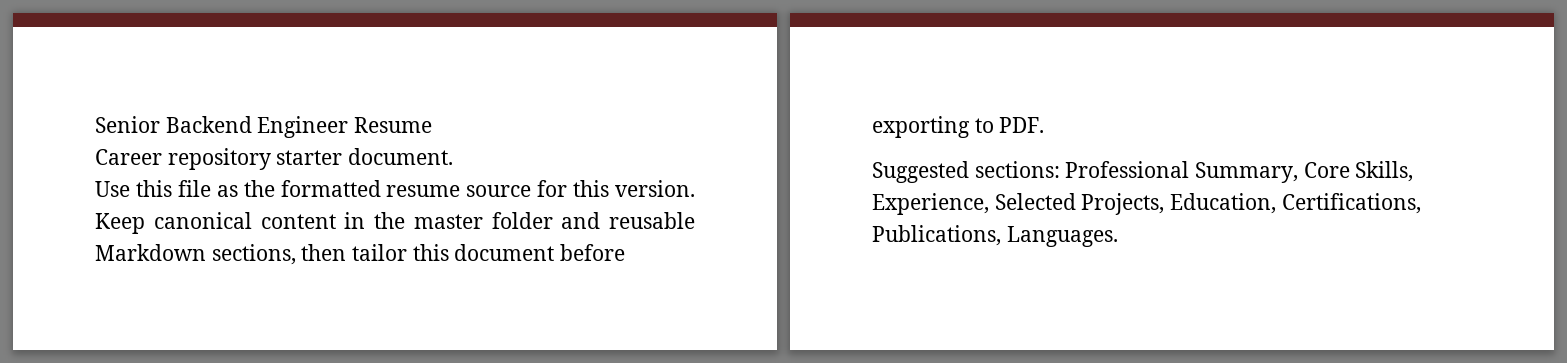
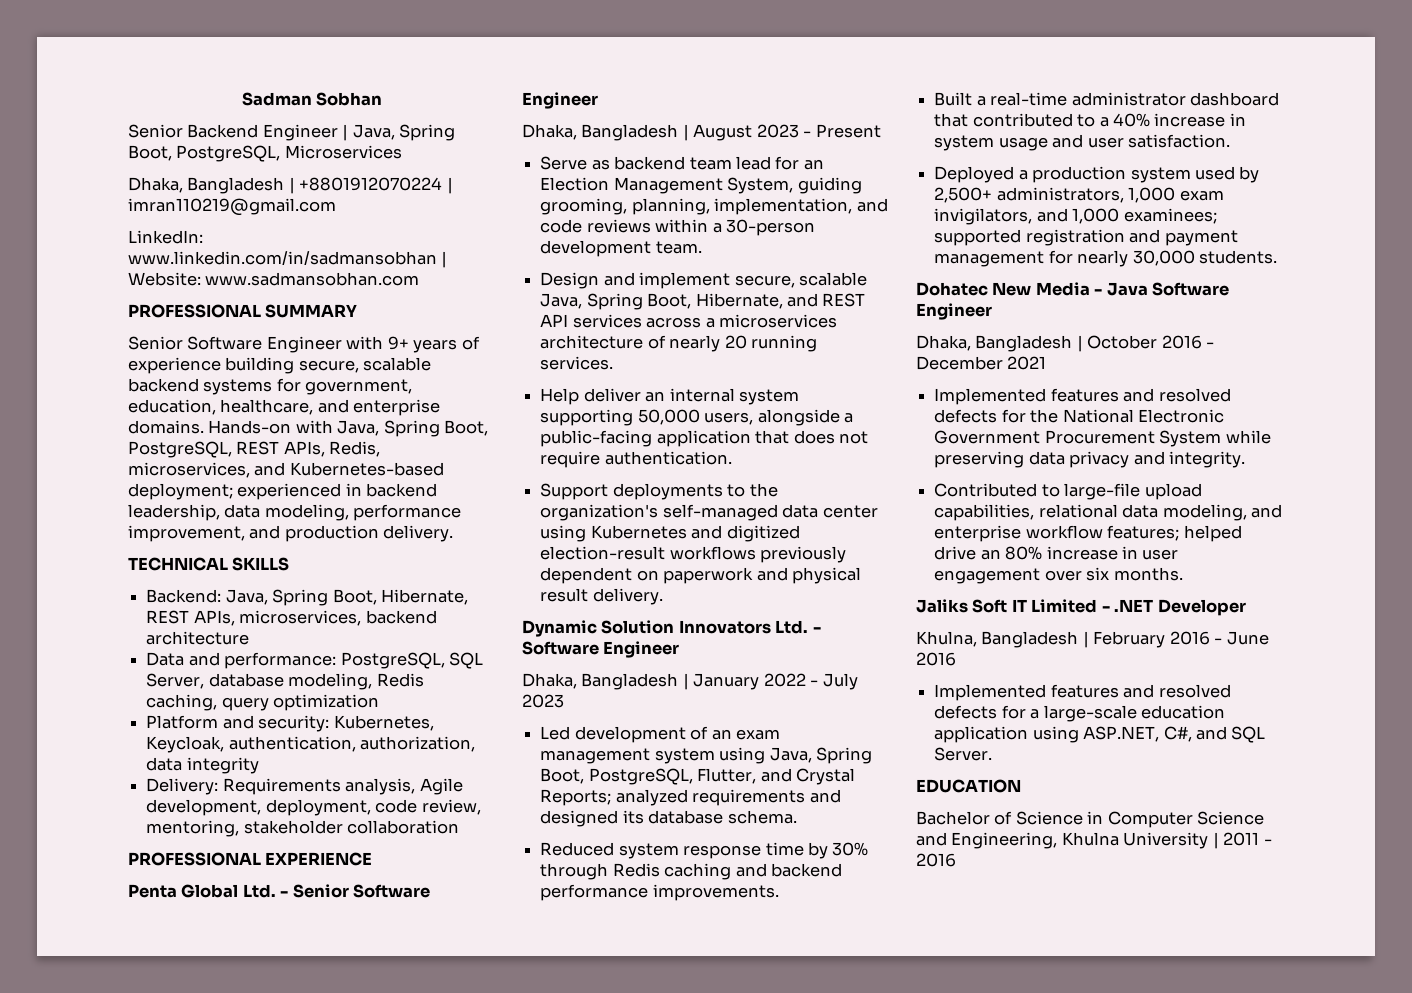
+ Sadman Sobhan
- Senior Backend Engineer Resume
- Career repository starter document.
- Use this file as the formatted resume source for this version. Keep canonical content in the master folder and reusable Markdown sections, then tailor this document before exporting to PDF.
- Suggested sections: Professional Summary, Core Skills, Experience, Selected Projects, Education, Certifications, Publications, Languages.
+ Senior Backend Engineer | Java, Spring Boot, PostgreSQL, Microservices
+ Dhaka, Bangladesh | +8801912070224 | imran110219@gmail.com
+ LinkedIn: www.linkedin.com/in/sadmansobhan | Website: www.sadmansobhan.com
+ PROFESSIONAL SUMMARY
+ Senior Software Engineer with 9+ years of experience building secure, scalable backend systems for government, education, healthcare, and enterprise domains. Hands-on with Java, Spring Boot, PostgreSQL, REST APIs, Redis, microservices, and Kubernetes-based deployment; experienced in backend leadership, data modeling, performance improvement, and production delivery.
+ TECHNICAL SKILLS
+ Backend: Java, Spring Boot, Hibernate, REST APIs, microservices, backend architecture
+ Data and performance: PostgreSQL, SQL Server, database modeling, Redis caching, query optimization
+ Platform and security: Kubernetes, Keycloak, authentication, authorization, data integrity
+ Delivery: Requirements analysis, Agile development, deployment, code review, mentoring, stakeholder collaboration
+ PROFESSIONAL EXPERIENCE
+ Penta Global Ltd. - Senior Software Engineer
+ Dhaka, Bangladesh | August 2023 - Present
+ Serve as backend team lead for an Election Management System, guiding grooming, planning, implementation, and code reviews within a 30-person development team.
+ Design and implement secure, scalable Java, Spring Boot, Hibernate, and REST API services across a microservices architecture of nearly 20 running services.
+ Help deliver an internal system supporting 50,000 users, alongside a public-facing application that does not require authentication.
+ Support deployments to the organization's self-managed data center using Kubernetes and digitized election-result workflows previously dependent on paperwork and physical result delivery.
+ Dynamic Solution Innovators Ltd. - Software Engineer
+ Dhaka, Bangladesh | January 2022 - July 2023
+ Led development of an exam management system using Java, Spring Boot, PostgreSQL, Flutter, and Crystal Reports; analyzed requirements and designed its database schema.
+ Reduced system response time by 30% through Redis caching and backend performance improvements.
+ Built a real-time administrator dashboard that contributed to a 40% increase in system usage and user satisfaction.
+ Deployed a production system used by 2,500+ administrators, 1,000 exam invigilators, and 1,000 examinees; supported registration and payment management for nearly 30,000 students.
+ Dohatec New Media - Java Software Engineer
+ Dhaka, Bangladesh | October 2016 - December 2021
+ Implemented features and resolved defects for the National Electronic Government Procurement System while preserving data privacy and integrity.
+ Contributed to large-file upload capabilities, relational data modeling, and enterprise workflow features; helped drive an 80% increase in user engagement over six months.
+ Jaliks Soft IT Limited - .NET Developer
+ Khulna, Bangladesh | February 2016 - June 2016
+ Implemented features and resolved defects for a large-scale education application using ASP.NET, C#, and SQL Server.
+ EDUCATION
+ Bachelor of Science in Computer Science and Engineering, Khulna University | 2011 - 2016

